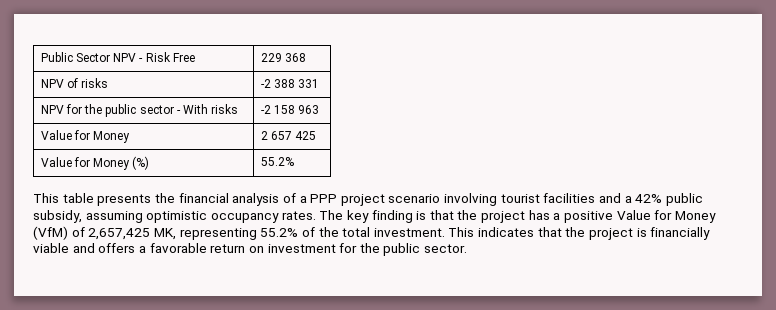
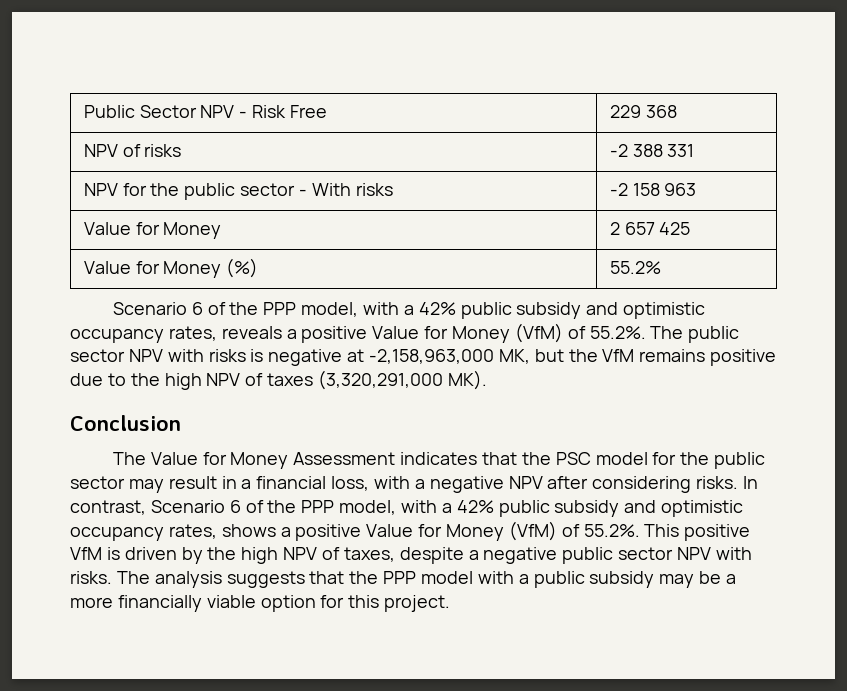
- This table presents the financial analysis of a PPP project scenario involving tourist facilities and a 42% public subsidy, assuming optimistic occupancy rates. The key finding is that the project has a positive Value for Money (VfM) of 2,657,425 MK, representing 55.2% of the total investment. This indicates that the project is financially viable and offers a favorable return on investment for the public sector.
+ Scenario 6 of the PPP model, with a 42% public subsidy and optimistic occupancy rates, reveals a positive Value for Money (VfM) of 55.2%. The public sector NPV with risks is negative at -2,158,963,000 MK, but the VfM remains positive due to the high NPV of taxes (3,320,291,000 MK).
+ Conclusion
+ The Value for Money Assessment indicates that the PSC model for the public sector may result in a financial loss, with a negative NPV after considering risks. In contrast, Scenario 6 of the PPP model, with a 42% public subsidy and optimistic occupancy rates, shows a positive Value for Money (VfM) of 55.2%. This positive VfM is driven by the high NPV of taxes, despite a negative public sector NPV with risks. The analysis suggests that the PPP model with a public subsidy may be a more financially viable option for this project.

